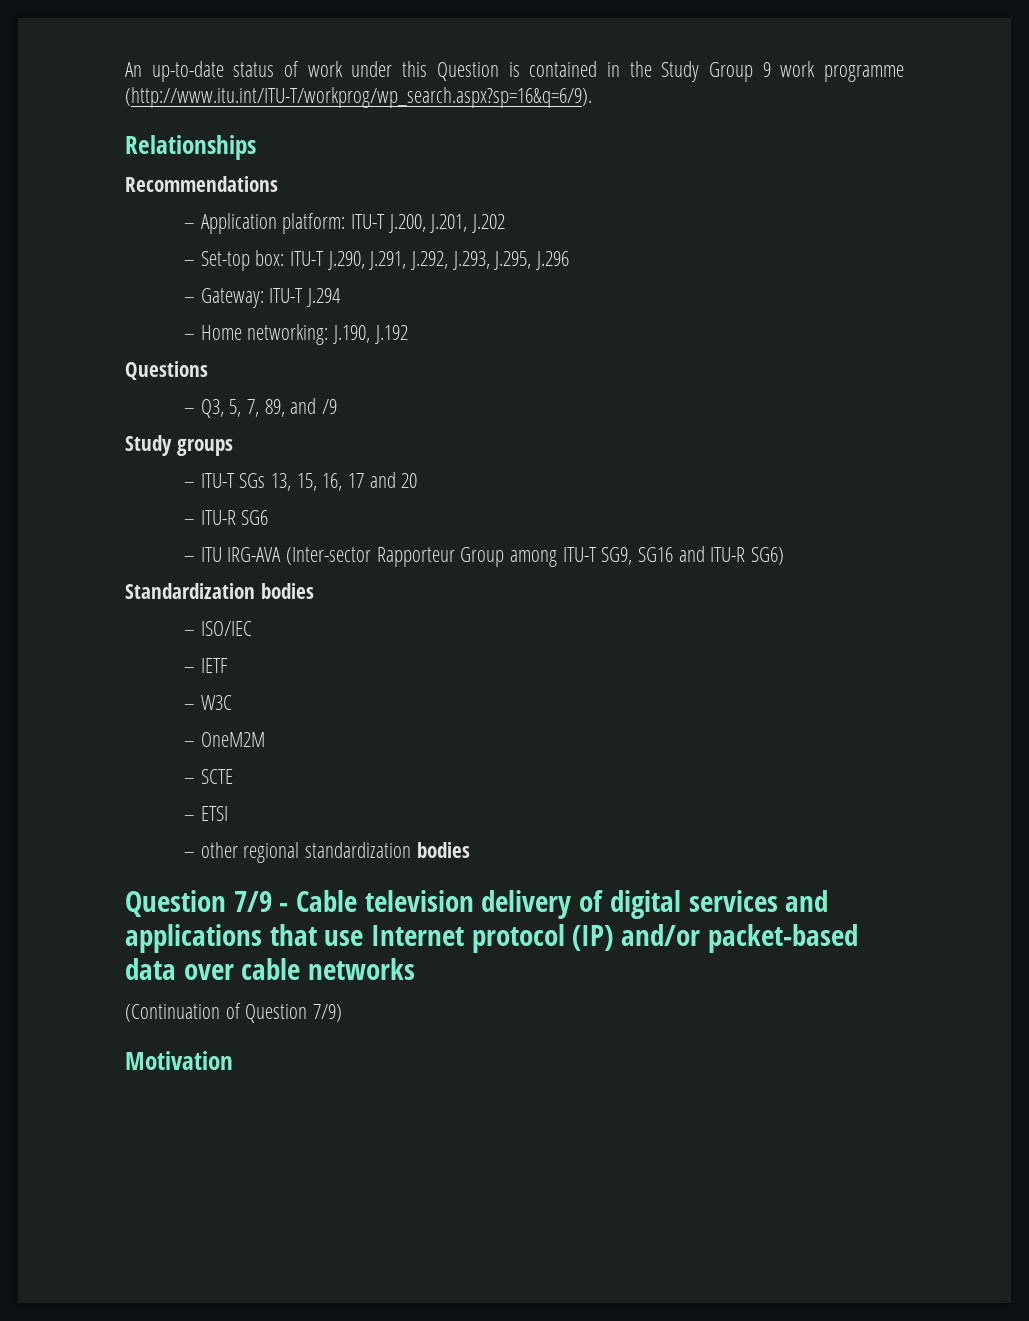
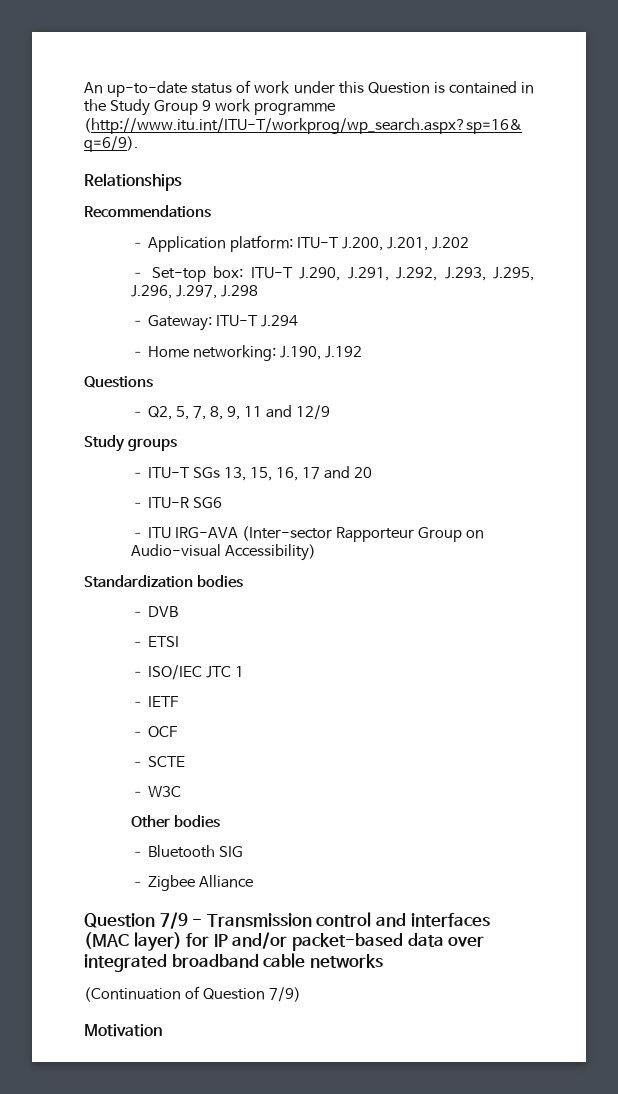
- – Set-top box: ITU-T J.290, J.291, J.292, J.293, J.295, J.296
+ – Set-top box: ITU-T J.290, J.291, J.292, J.293, J.295, J.296, J.297, J.298
- – Q3, 5, 7, 89, and /9
+ – Q2, 5, 7, 8, 9, 11 and 12/9
- – ITU IRG-AVA (Inter-sector Rapporteur Group among ITU-T SG9, SG16 and ITU-R SG6)
+ – ITU IRG-AVA (Inter-sector Rapporteur Group on Audio-visual Accessibility)
  Standardization bodies
+ – DVB
+ – ETSI
- – ISO/IEC
+ – ISO/IEC JTC 1
- – W3C
- – OneM2M
+ – OCF
- – ETSI
- – other regional standardization bodies
- Question 7/9 - Cable television delivery of digital services and applications that use Internet protocol (IP) and/or packet-based data over cable networks
+ – W3C
+ Other bodies
+ – Bluetooth SIG
+ – Zigbee Alliance
+ Question 7/9 - Transmission control and interfaces (MAC layer) for IP and/or packet-based data over integrated broadband cable networks

